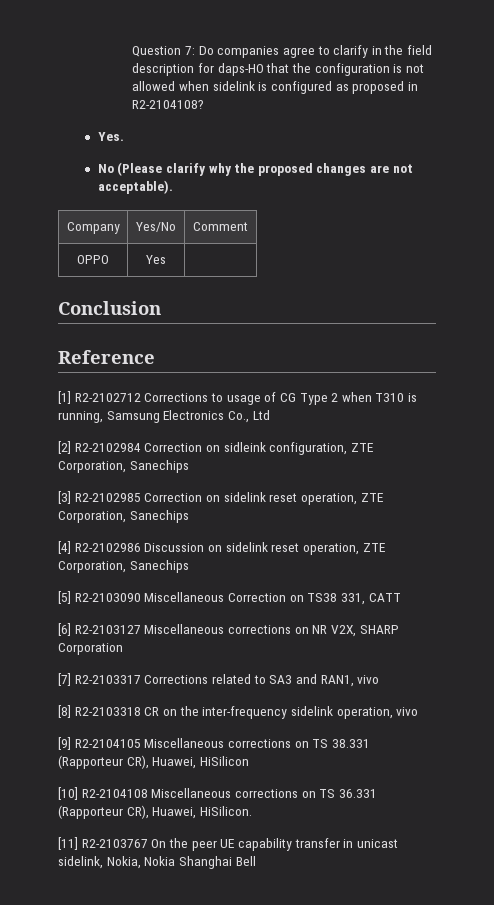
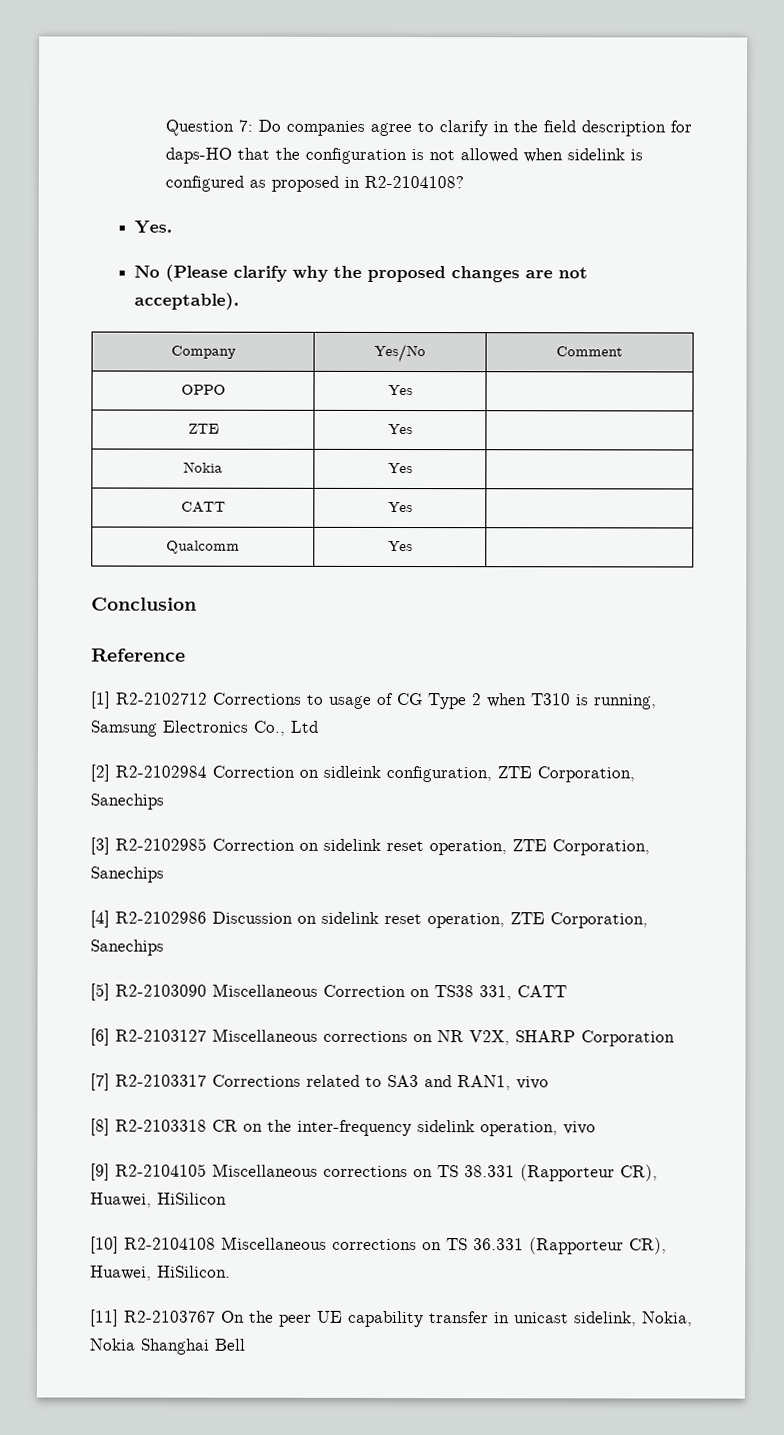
+ ZTE | Yes |
+ Nokia | Yes |
+ CATT | Yes |
+ Qualcomm | Yes |

